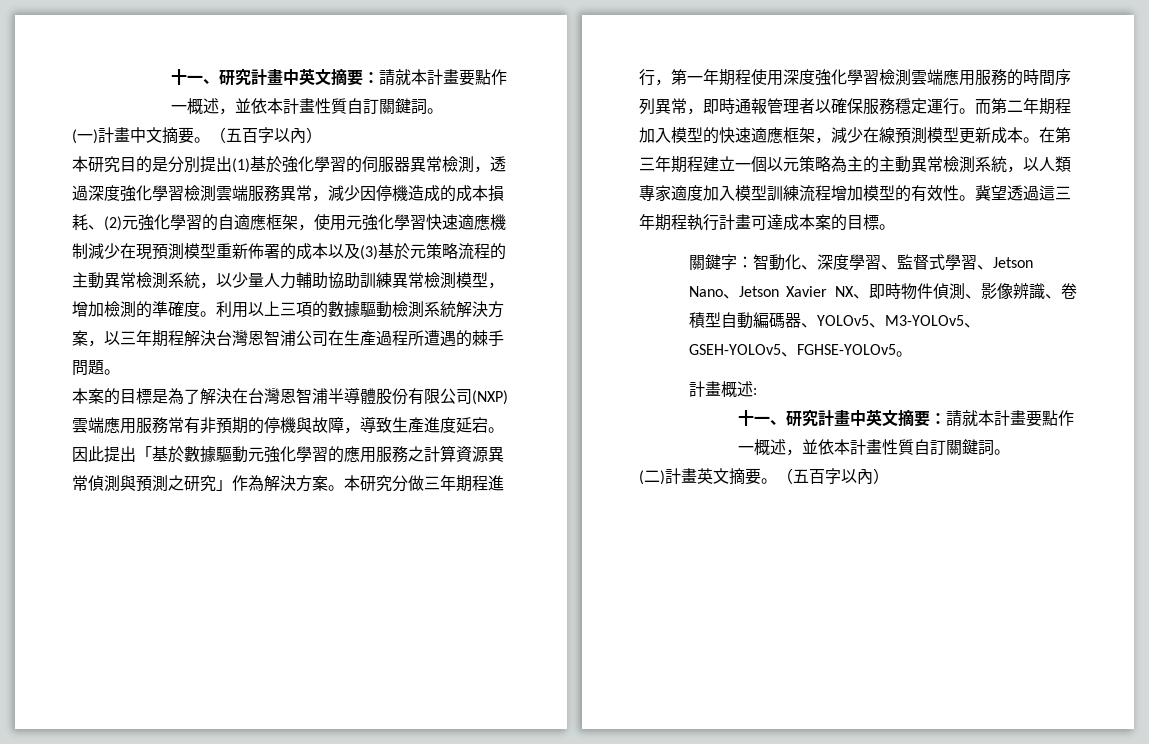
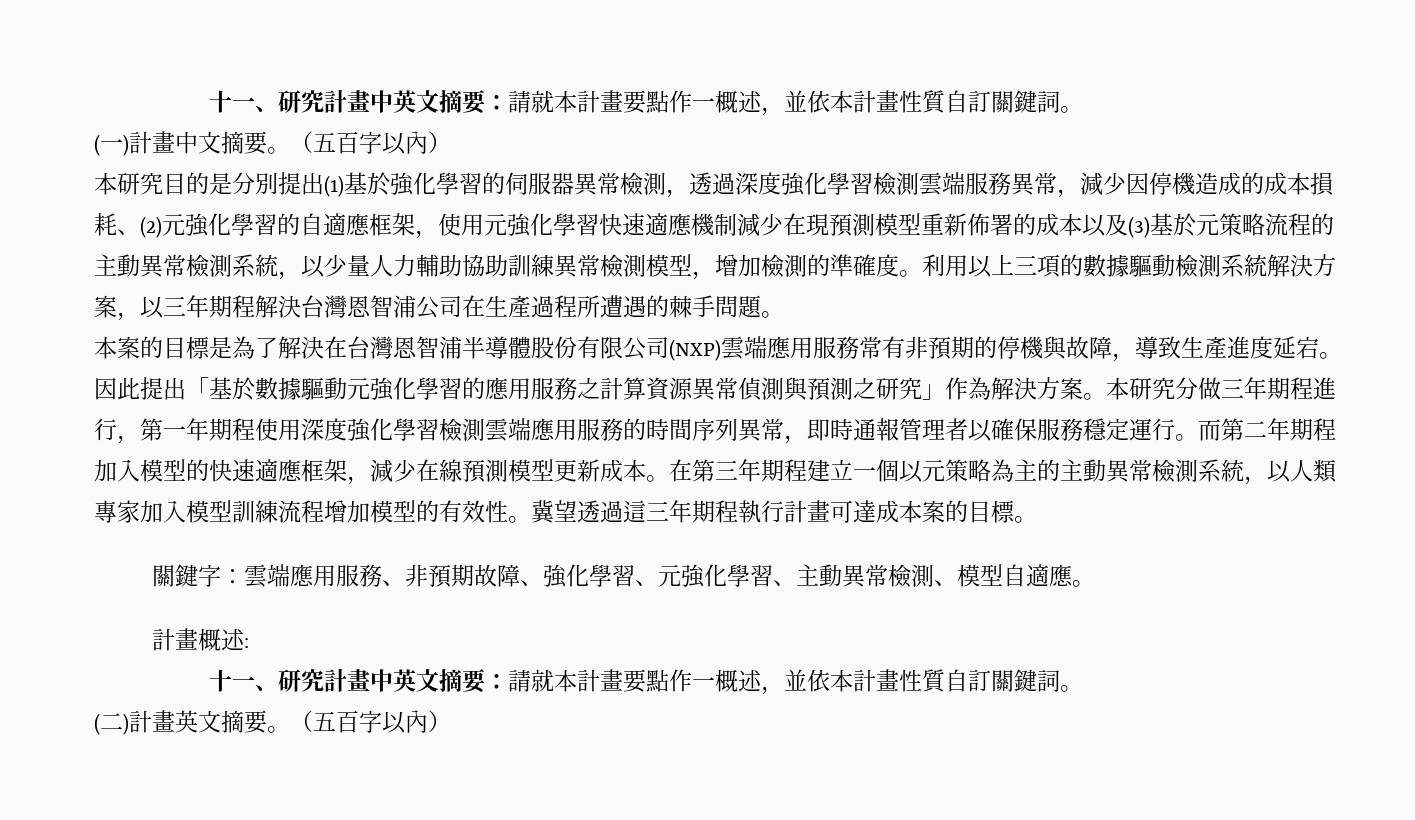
- 在第三年期程建立一個以元策略為主的主動異常檢測系統，以人類專家適度加入模型訓練流程增加模型的有效性。
+ 在第三年期程建立一個以元策略為主的主動異常檢測系統，以人類專家加入模型訓練流程增加模型的有效性。
- 關鍵字：智動化、深度學習、監督式學習、Jetson Nano、Jetson Xavier NX、即時物件偵測、影像辨識、卷積型自動編碼器、YOLOv5、M3-YOLOv5、GSEH-YOLOv5、FGHSE-YOLOv5。
+ 關鍵字：雲端應用服務、非預期故障、強化學習、元強化學習、主動異常檢測、模型自適應。

